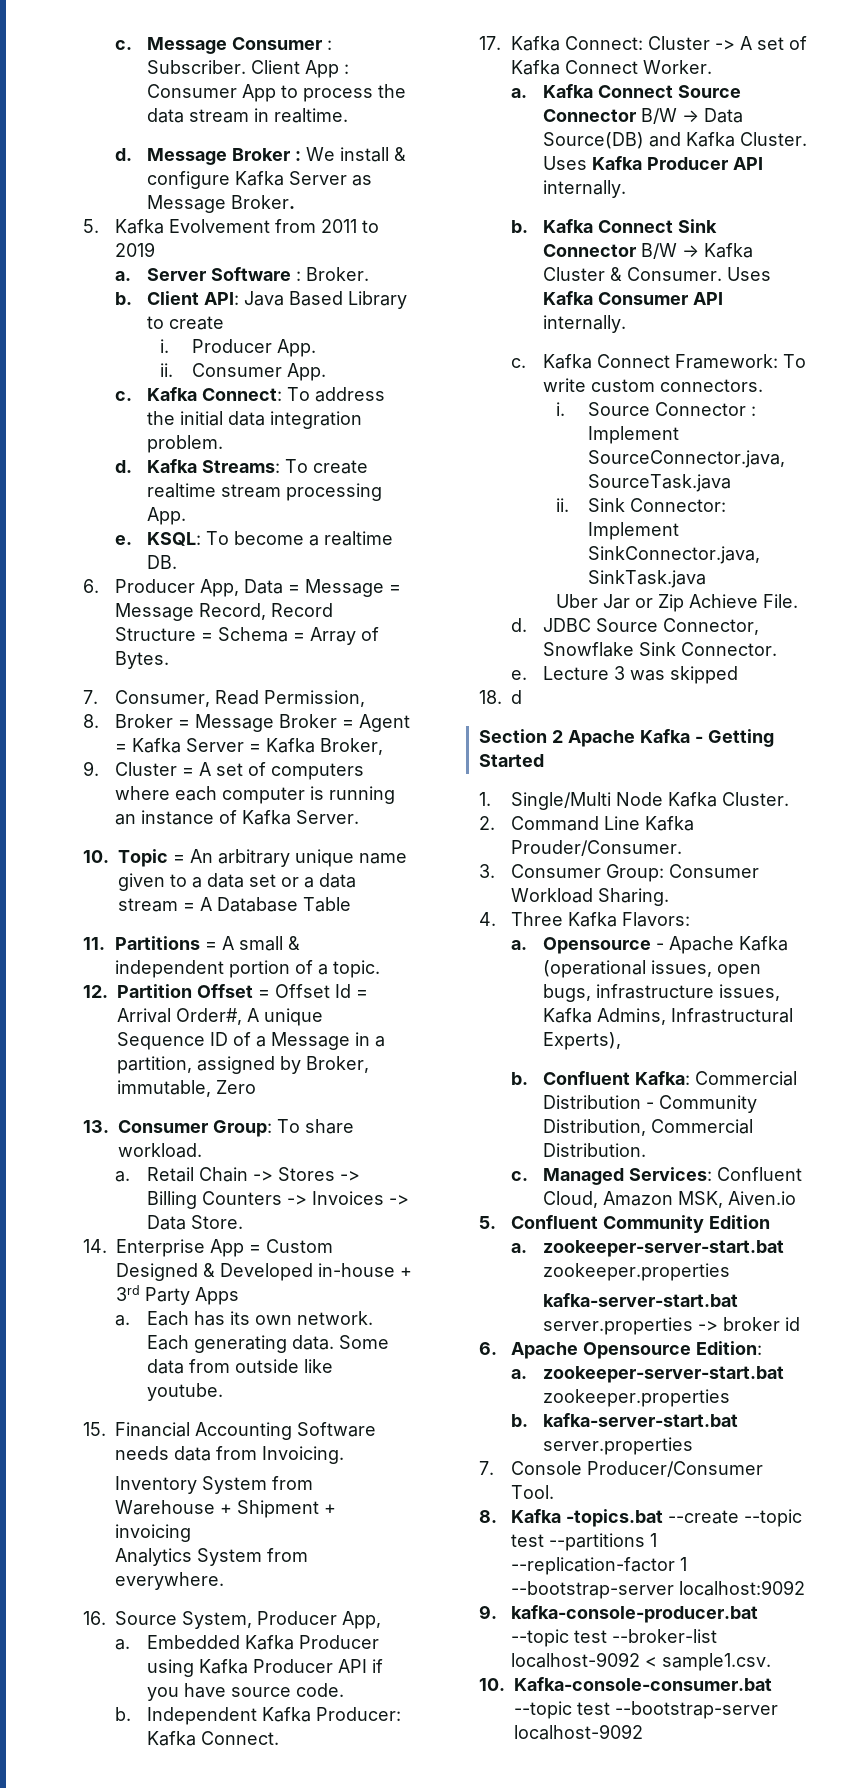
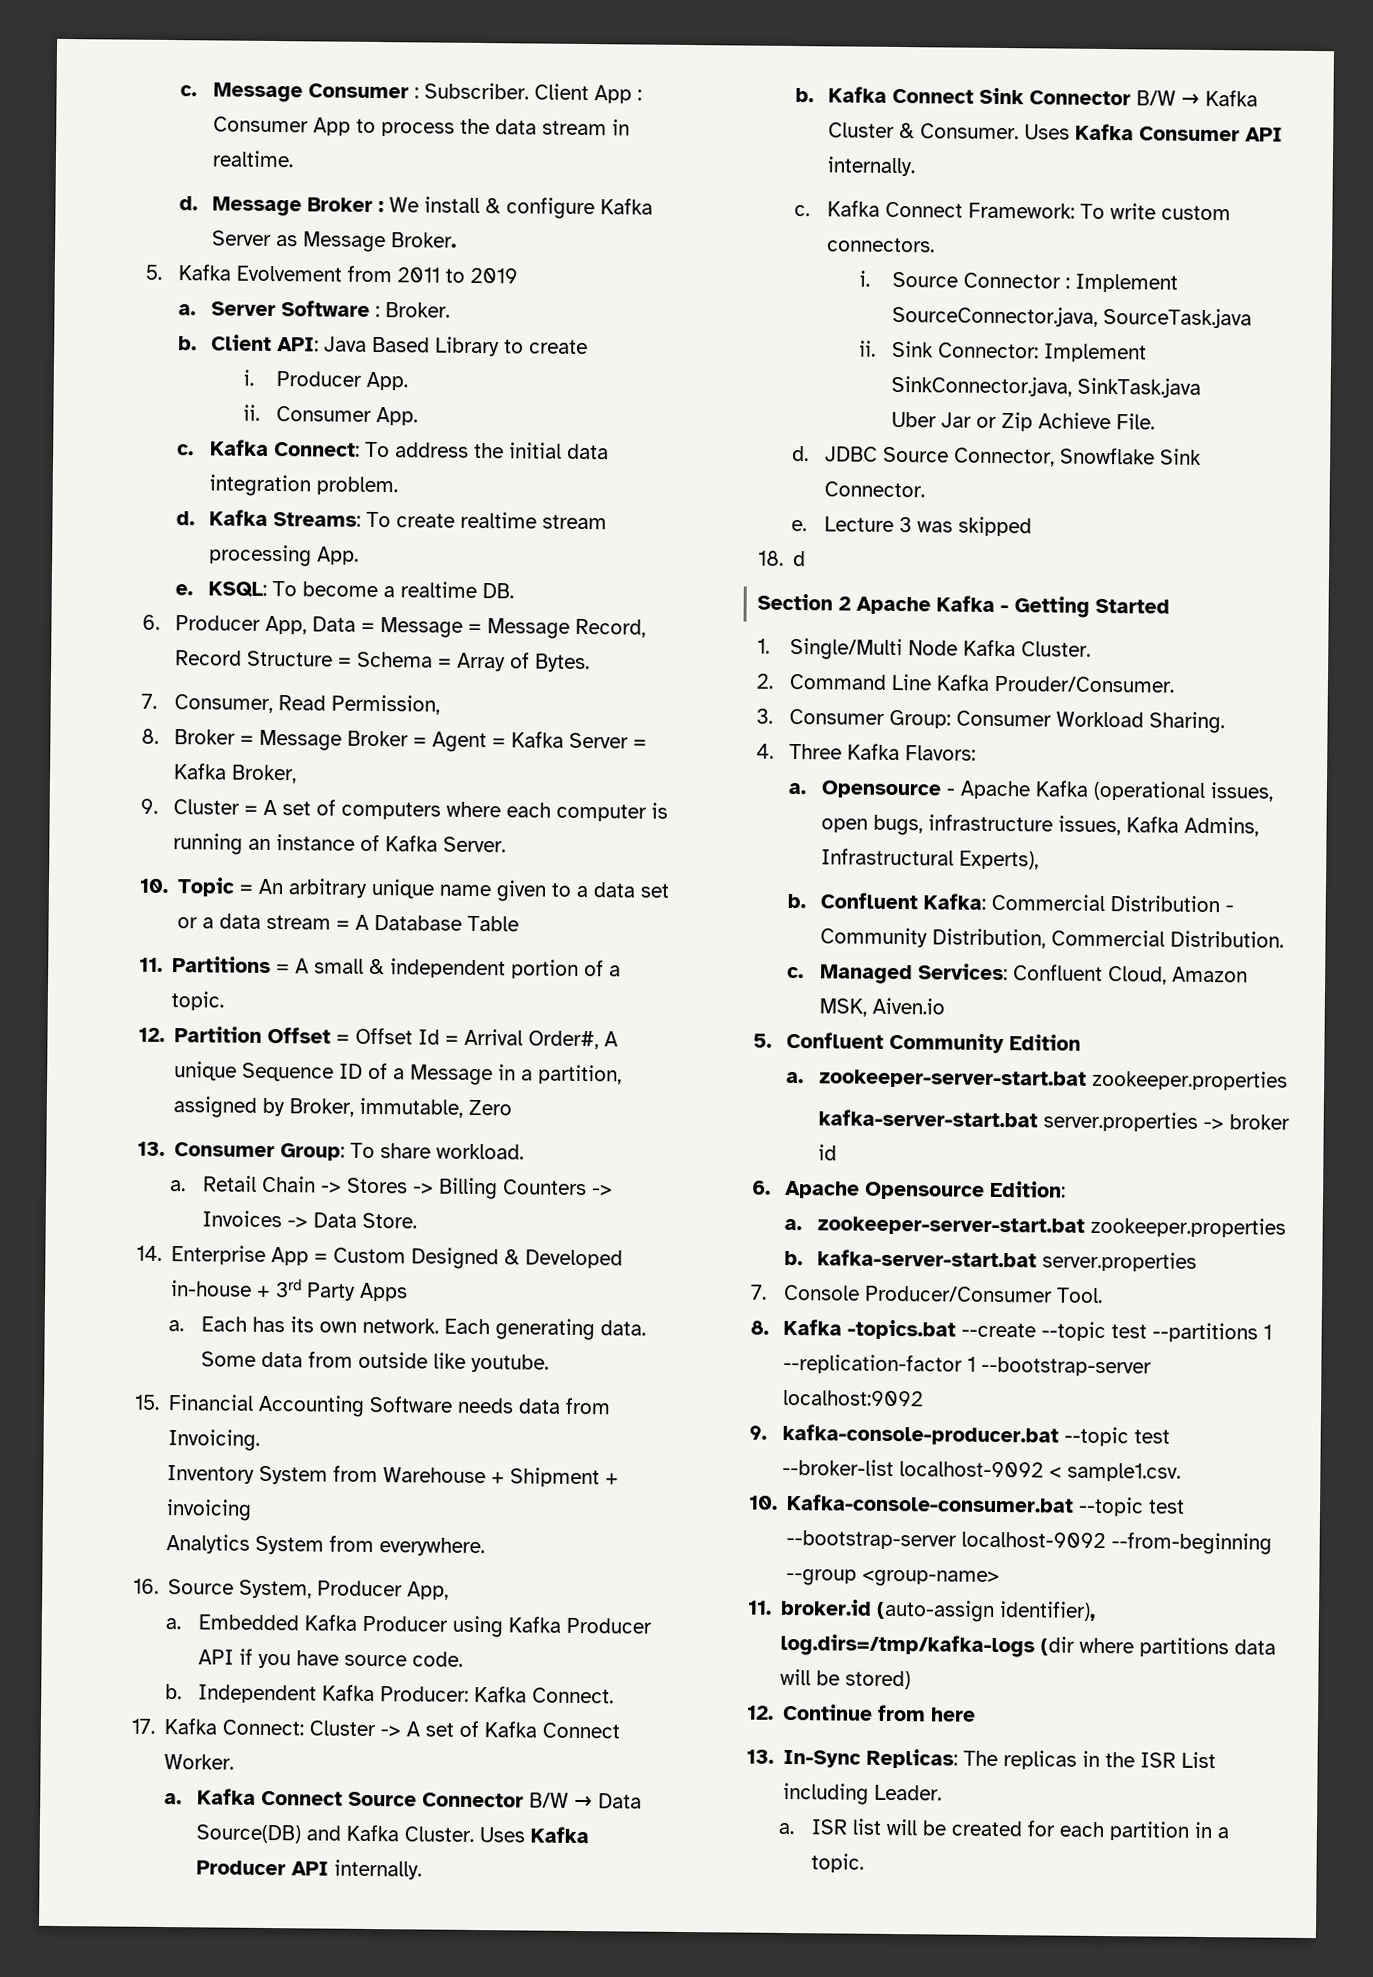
- 10. Kafka-console-consumer.bat --topic test --bootstrap-server localhost-9092
+ 10. Kafka-console-consumer.bat --topic test --bootstrap-server localhost-9092 --from-beginning --group <group-name>
+ 11. broker.id (auto-assign identifier), log.dirs=/tmp/kafka-logs (dir where partitions data will be stored)
+ 12. Continue from here
+ 13. In-Sync Replicas: The replicas in the ISR List including Leader.
+ a. ISR list will be created for each partition in a topic.

